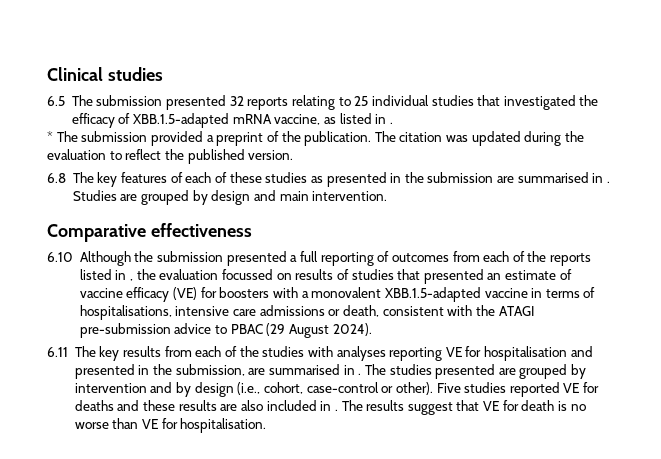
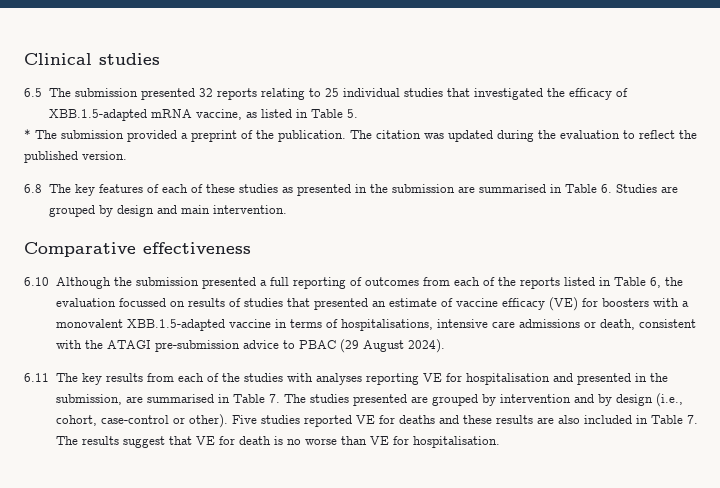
- 6.5 The submission presented 32 reports relating to 25 individual studies that investigated the efficacy of XBB.1.5-adapted mRNA vaccine, as listed in .
+ 6.5 The submission presented 32 reports relating to 25 individual studies that investigated the efficacy of XBB.1.5-adapted mRNA vaccine, as listed in Table 5.
- 6.8 The key features of each of these studies as presented in the submission are summarised in . Studies are grouped by design and main intervention.
+ 6.8 The key features of each of these studies as presented in the submission are summarised in Table 6. Studies are grouped by design and main intervention.
- 6.10 Although the submission presented a full reporting of outcomes from each of the reports listed in , the evaluation focussed on results of studies that presented an estimate of vaccine efficacy (VE) for boosters with a monovalent XBB.1.5-adapted vaccine in terms of hospitalisations, intensive care admissions or death, consistent with the ATAGI pre-submission advice to PBAC (29 August 2024).
+ 6.10 Although the submission presented a full reporting of outcomes from each of the reports listed in Table 6, the evaluation focussed on results of studies that presented an estimate of vaccine efficacy (VE) for boosters with a monovalent XBB.1.5-adapted vaccine in terms of hospitalisations, intensive care admissions or death, consistent with the ATAGI pre-submission advice to PBAC (29 August 2024).
- 6.11 The key results from each of the studies with analyses reporting VE for hospitalisation and presented in the submission, are summarised in . The studies presented are grouped by intervention and by design (i.e., cohort, case-control or other).
+ 6.11 The key results from each of the studies with analyses reporting VE for hospitalisation and presented in the submission, are summarised in Table 7. The studies presented are grouped by intervention and by design (i.e., cohort, case-control or other).
- Five studies reported VE for deaths and these results are also included in . The results suggest that VE for death is no worse than VE for hospitalisation.
+ Five studies reported VE for deaths and these results are also included in Table 7. The results suggest that VE for death is no worse than VE for hospitalisation.

